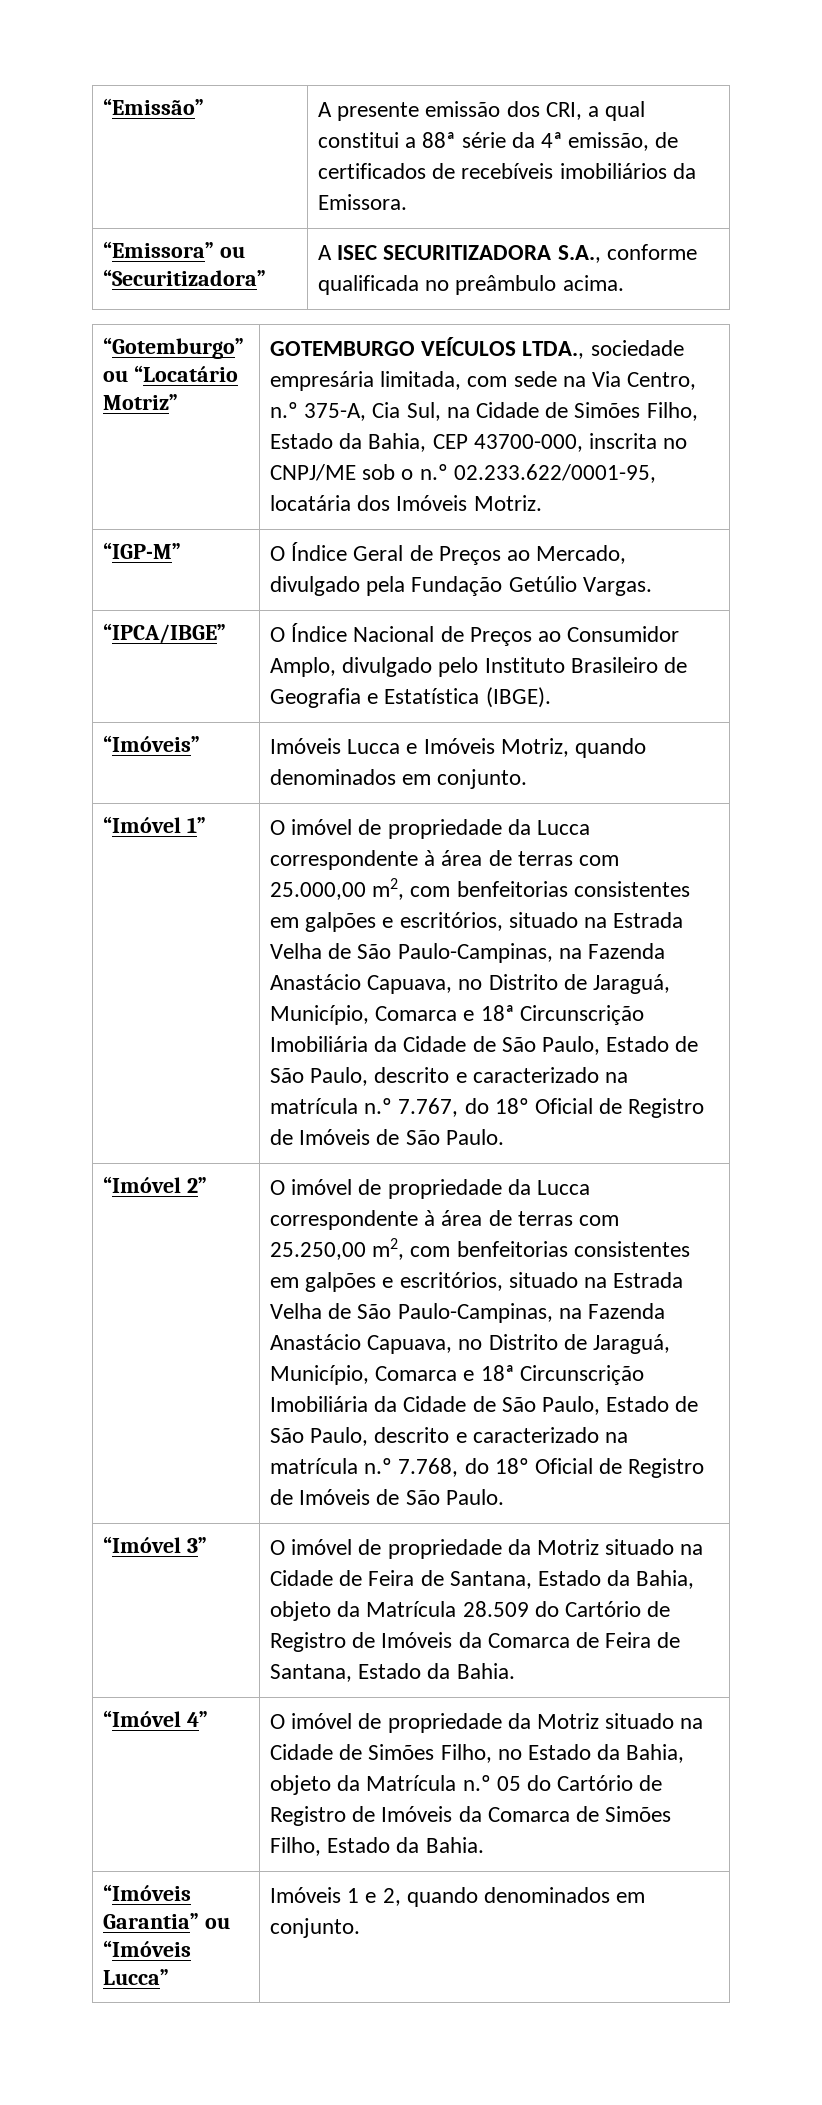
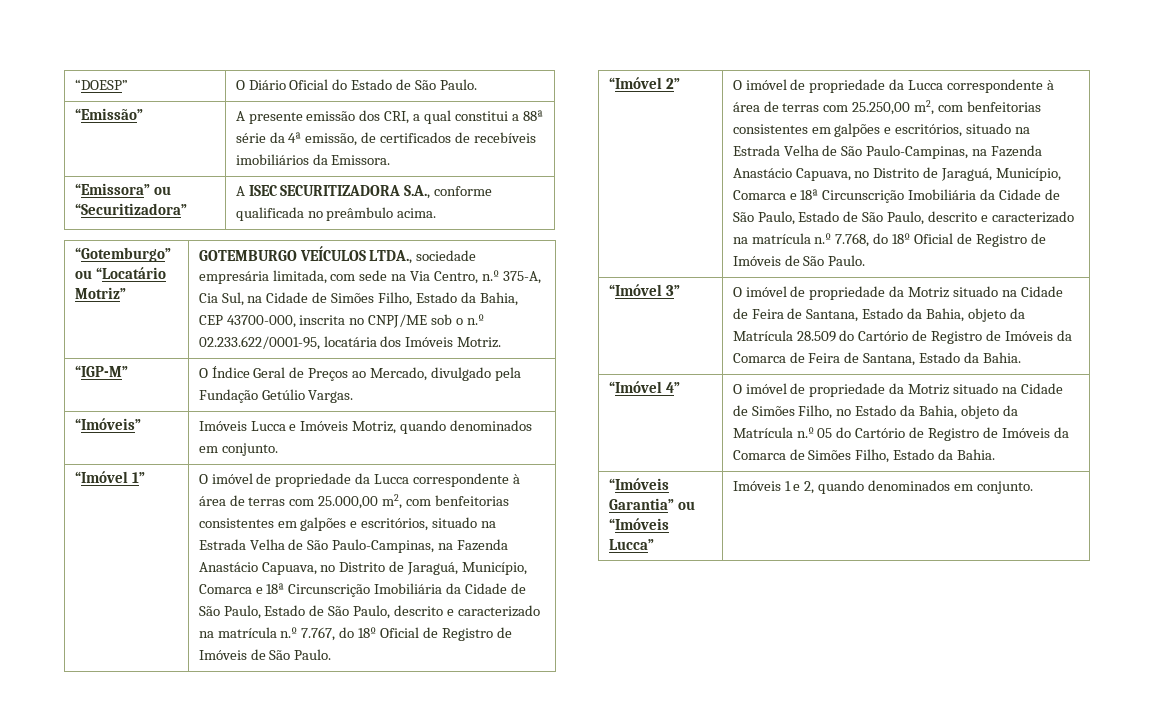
+ “DOESP” | O Diário Oficial do Estado de São Paulo.
- “IPCA/IBGE” | O Índice Nacional de Preços ao Consumidor Amplo, divulgado pelo Instituto Brasileiro de Geografia e Estatística (IBGE).

